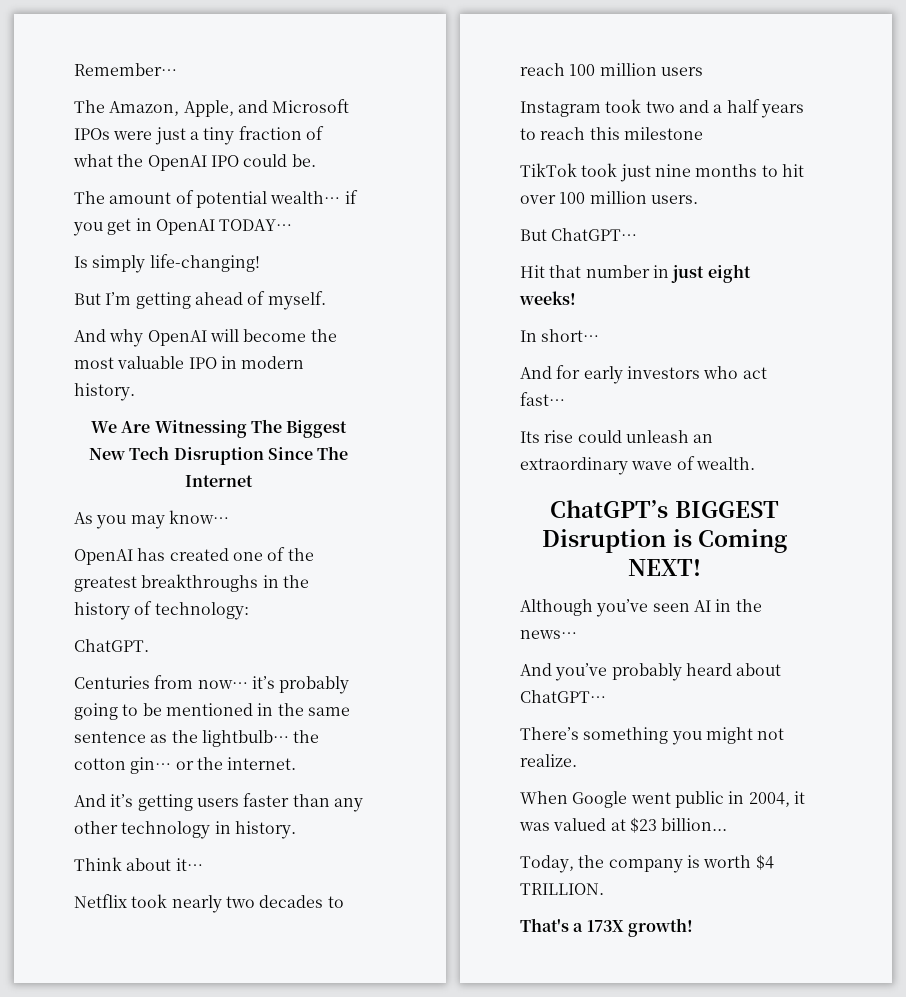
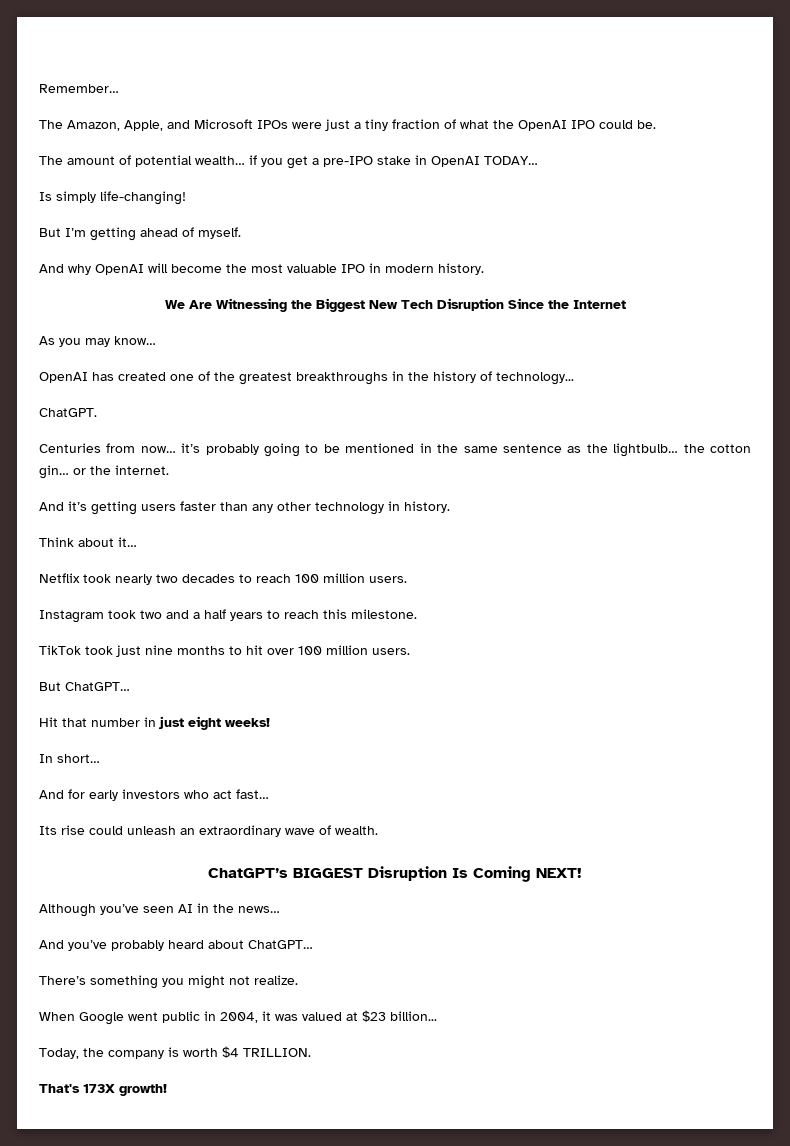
- The amount of potential wealth… if you get in OpenAI TODAY…
+ The amount of potential wealth… if you get a pre-IPO stake in OpenAI TODAY…
- We Are Witnessing The Biggest New Tech Disruption Since The Internet
+ We Are Witnessing the Biggest New Tech Disruption Since the Internet
- OpenAI has created one of the greatest breakthroughs in the history of technology:
+ OpenAI has created one of the greatest breakthroughs in the history of technology...
- Netflix took nearly two decades to reach 100 million users
+ Netflix took nearly two decades to reach 100 million users.
- Instagram took two and a half years to reach this milestone
+ Instagram took two and a half years to reach this milestone.
- ChatGPT’s BIGGEST Disruption is Coming NEXT!
+ ChatGPT’s BIGGEST Disruption Is Coming NEXT!
- That's a 173X growth!
+ That's 173X growth!

